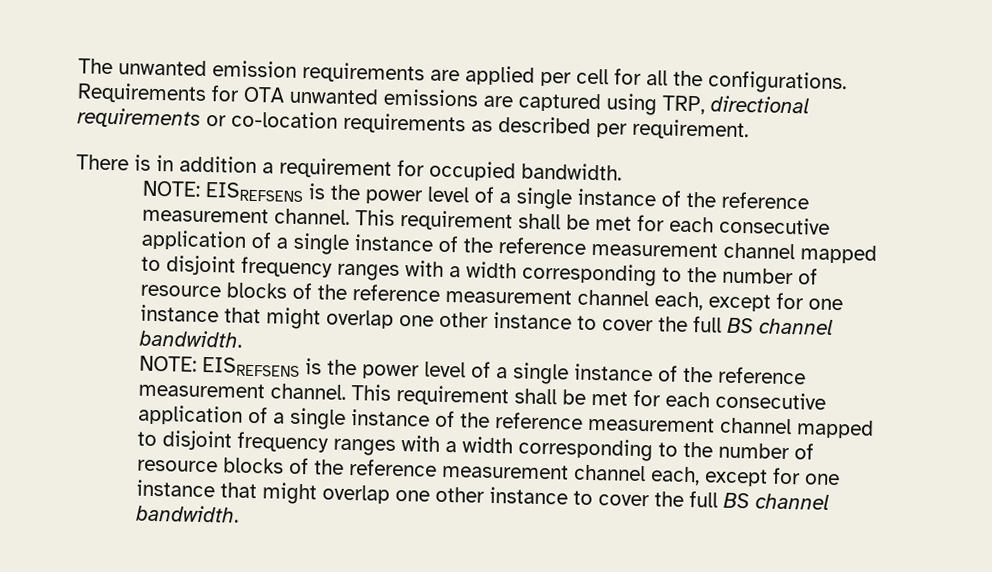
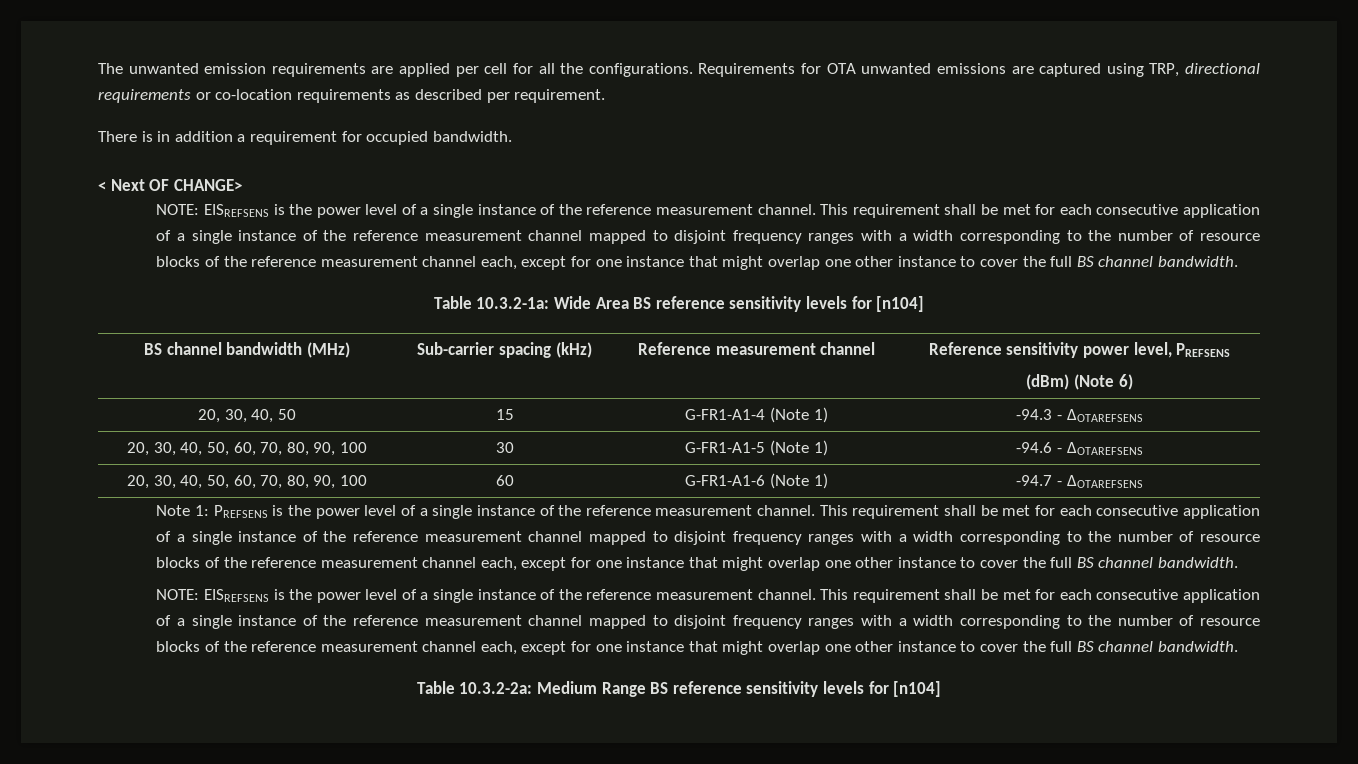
+ < Next OF CHANGE>
+ Table 10.3.2-1a: Wide Area BS reference sensitivity levels for [n104]
+ BS channel bandwidth (MHz) | Sub-carrier spacing (kHz) | Reference measurement channel | Reference sensitivity power level, PREFSENS
+ (dBm) (Note 6)
+ 20, 30, 40, 50 | 15 | G-FR1-A1-4 (Note 1) | -94.3 - ΔOTAREFSENS
+ 20, 30, 40, 50, 60, 70, 80, 90, 100 | 30 | G-FR1-A1-5 (Note 1) | -94.6 - ΔOTAREFSENS
+ 20, 30, 40, 50, 60, 70, 80, 90, 100 | 60 | G-FR1-A1-6 (Note 1) | -94.7 - ΔOTAREFSENS
+ Note 1: PREFSENS is the power level of a single instance of the reference measurement channel. This requirement shall be met for each consecutive application of a single instance of the reference measurement channel mapped to disjoint frequency ranges with a width corresponding to the number of resource blocks of the reference measurement channel each, except for one instance that might overlap one other instance to cover the full BS channel bandwidth.
+ Table 10.3.2-2a: Medium Range BS reference sensitivity levels for [n104]

